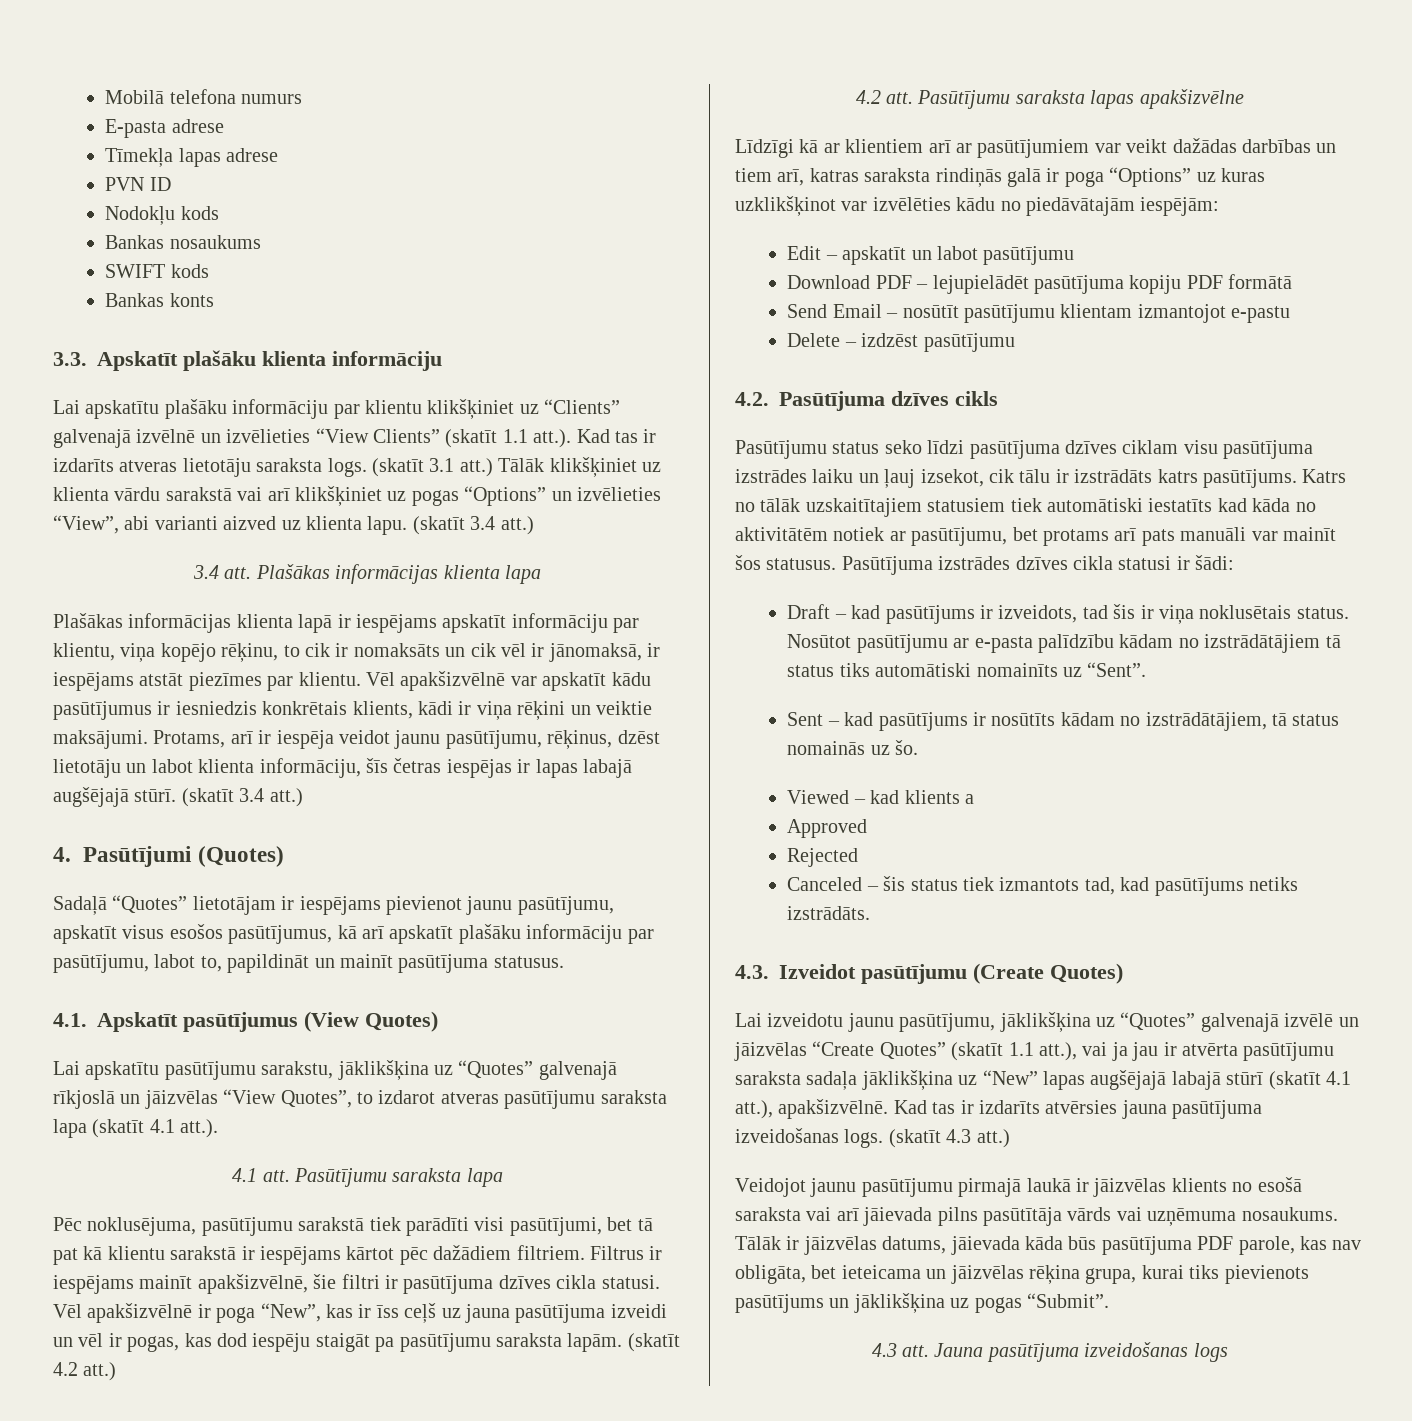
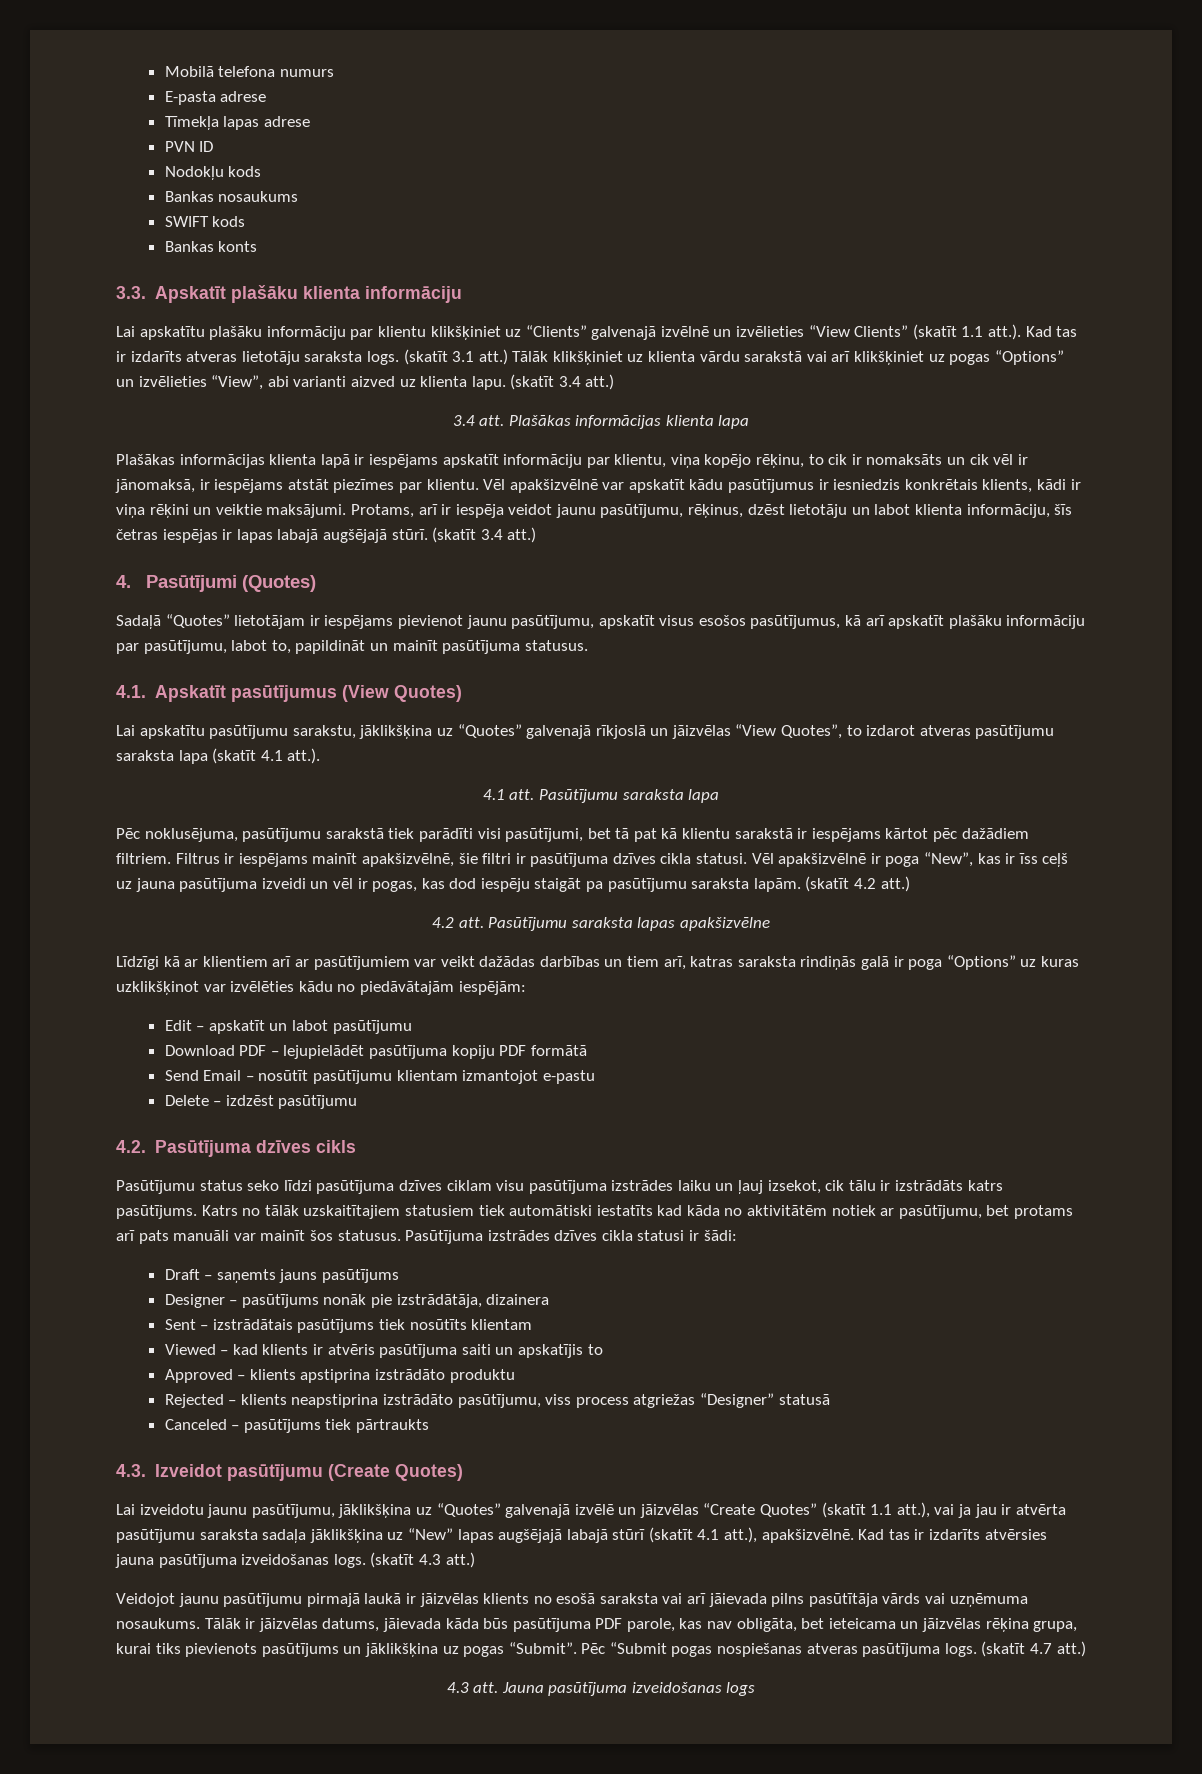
- Draft – kad pasūtījums ir izveidots, tad šis ir viņa noklusētais status. Nosūtot pasūtījumu ar e-pasta palīdzību kādam no izstrādātājiem tā status tiks automātiski nomainīts uz “Sent”.
- Sent – kad pasūtījums ir nosūtīts kādam no izstrādātājiem, tā status nomainās uz šo.
- Viewed – kad klients a
- Approved
- Rejected
- Canceled – šis status tiek izmantots tad, kad pasūtījums netiks izstrādāts.
+ Draft – saņemts jauns pasūtījums
+ Designer – pasūtījums nonāk pie izstrādātāja, dizainera
+ Sent – izstrādātais pasūtījums tiek nosūtīts klientam
+ Viewed – kad klients ir atvēris pasūtījuma saiti un apskatījis to
+ Approved – klients apstiprina izstrādāto produktu
+ Rejected – klients neapstiprina izstrādāto pasūtījumu, viss process atgriežas “Designer” statusā
+ Canceled – pasūtījums tiek pārtraukts
+ Pēc “Submit pogas nospiešanas atveras pasūtījuma logs. (skatīt 4.7 att.)

